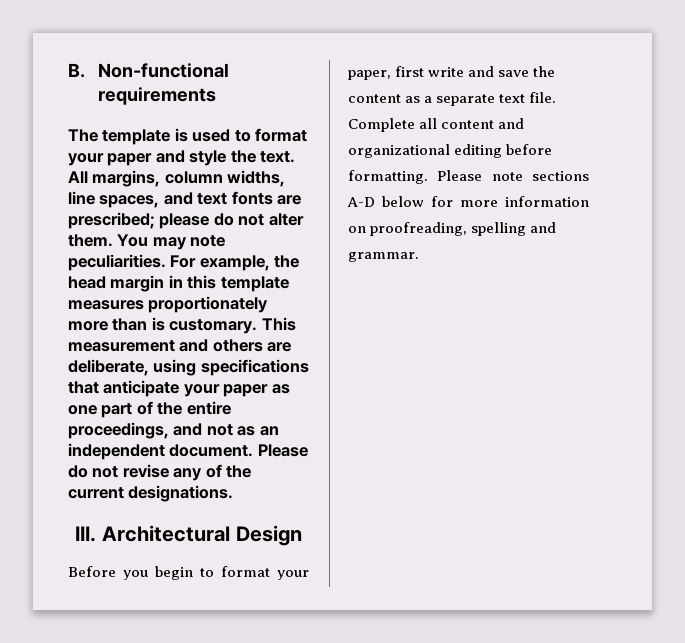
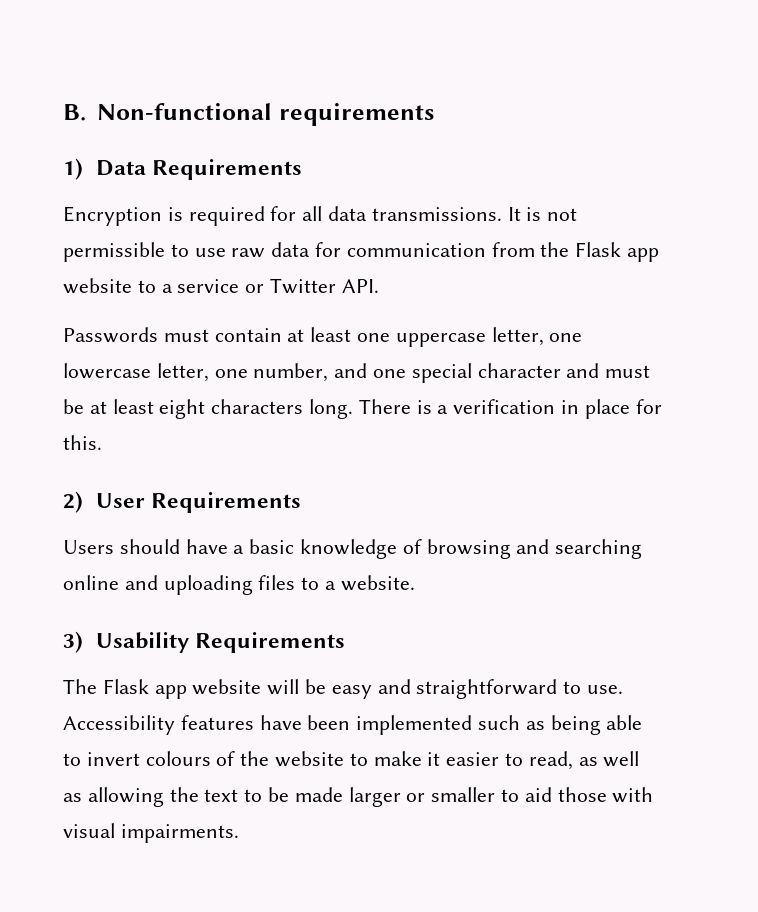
- The template is used to format your paper and style the text. All margins, column widths, line spaces, and text fonts are prescribed; please do not alter them. You may note peculiarities. For example, the head margin in this template measures proportionately more than is customary. This measurement and others are deliberate, using specifications that anticipate your paper as one part of the entire proceedings, and not as an independent document. Please do not revise any of the current designations.
- III. Architectural Design
- Before you begin to format your paper, first write and save the content as a separate text file. Complete all content and organizational editing before formatting. Please note sections A-D below for more information on proofreading, spelling and grammar.
+ 1) Data Requirements
+ Encryption is required for all data transmissions. It is not permissible to use raw data for communication from the Flask app website to a service or Twitter API.
+ Passwords must contain at least one uppercase letter, one lowercase letter, one number, and one special character and must be at least eight characters long. There is a verification in place for this.
+ 2) User Requirements
+ Users should have a basic knowledge of browsing and searching online and uploading files to a website.
+ 3) Usability Requirements
+ The Flask app website will be easy and straightforward to use. Accessibility features have been implemented such as being able to invert colours of the website to make it easier to read, as well as allowing the text to be made larger or smaller to aid those with visual impairments.

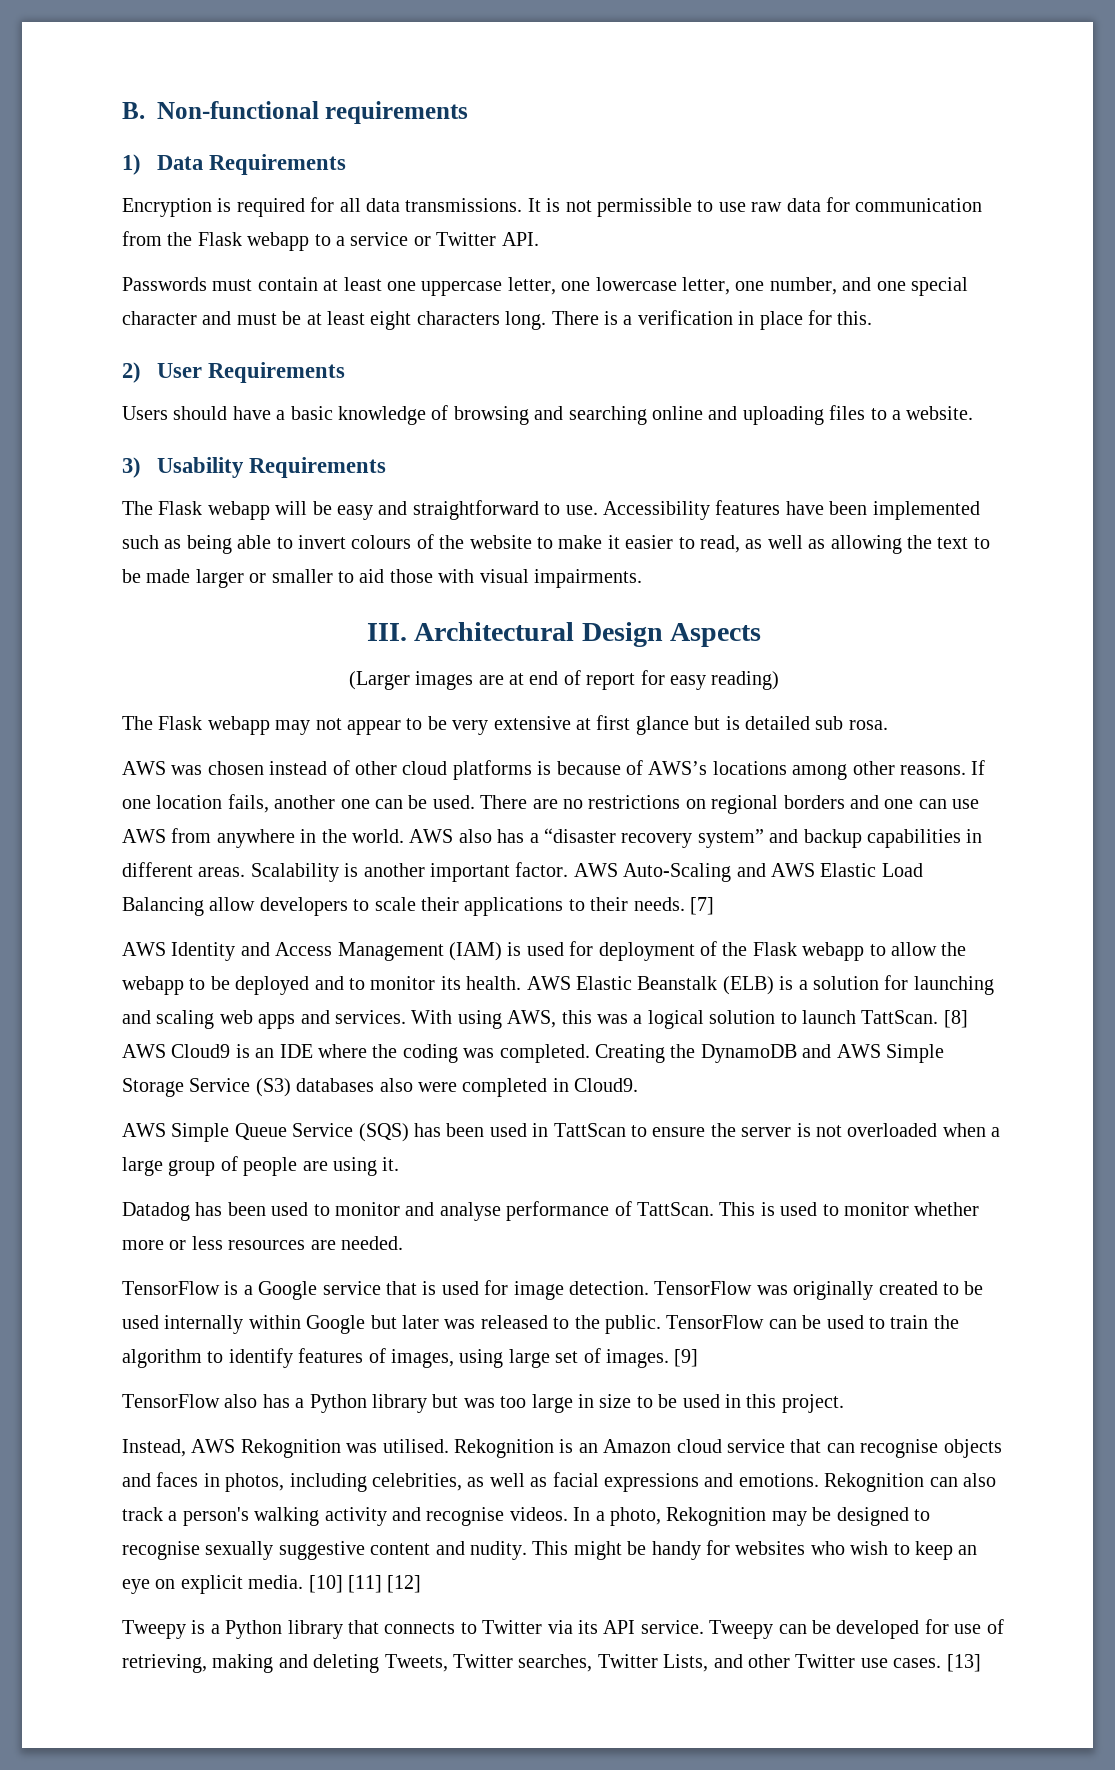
- It is not permissible to use raw data for communication from the Flask app website to a service or Twitter API.
+ It is not permissible to use raw data for communication from the Flask webapp to a service or Twitter API.
- The Flask app website will be easy and straightforward to use.
+ The Flask webapp will be easy and straightforward to use.
+ III. Architectural Design Aspects
+ (Larger images are at end of report for easy reading)
+ The Flask webapp may not appear to be very extensive at first glance but is detailed sub rosa.
+ AWS was chosen instead of other cloud platforms is because of AWS’s locations among other reasons. If one location fails, another one can be used. There are no restrictions on regional borders and one can use AWS from anywhere in the world. AWS also has a “disaster recovery system” and backup capabilities in different areas. Scalability is another important factor. AWS Auto-Scaling and AWS Elastic Load Balancing allow developers to scale their applications to their needs. [7]
+ AWS Identity and Access Management (IAM) is used for deployment of the Flask webapp to allow the webapp to be deployed and to monitor its health. AWS Elastic Beanstalk (ELB) is a solution for launching and scaling web apps and services. With using AWS, this was a logical solution to launch TattScan. [8] AWS Cloud9 is an IDE where the coding was completed. Creating the DynamoDB and AWS Simple Storage Service (S3) databases also were completed in Cloud9.
+ AWS Simple Queue Service (SQS) has been used in TattScan to ensure the server is not overloaded when a large group of people are using it.
+ Datadog has been used to monitor and analyse performance of TattScan. This is used to monitor whether more or less resources are needed.
+ TensorFlow is a Google service that is used for image detection. TensorFlow was originally created to be used internally within Google but later was released to the public. TensorFlow can be used to train the algorithm to identify features of images, using large set of images. [9]
+ TensorFlow also has a Python library but was too large in size to be used in this project.
+ Instead, AWS Rekognition was utilised. Rekognition is an Amazon cloud service that can recognise objects and faces in photos, including celebrities, as well as facial expressions and emotions. Rekognition can also track a person's walking activity and recognise videos. In a photo, Rekognition may be designed to recognise sexually suggestive content and nudity. This might be handy for websites who wish to keep an eye on explicit media. [10] [11] [12]
+ Tweepy is a Python library that connects to Twitter via its API service. Tweepy can be developed for use of retrieving, making and deleting Tweets, Twitter searches, Twitter Lists, and other Twitter use cases. [13]

